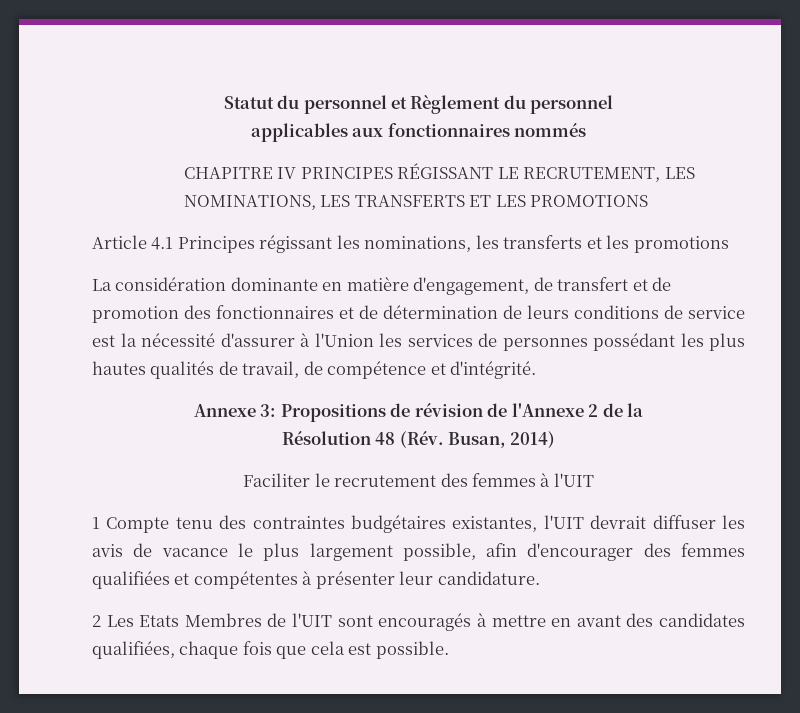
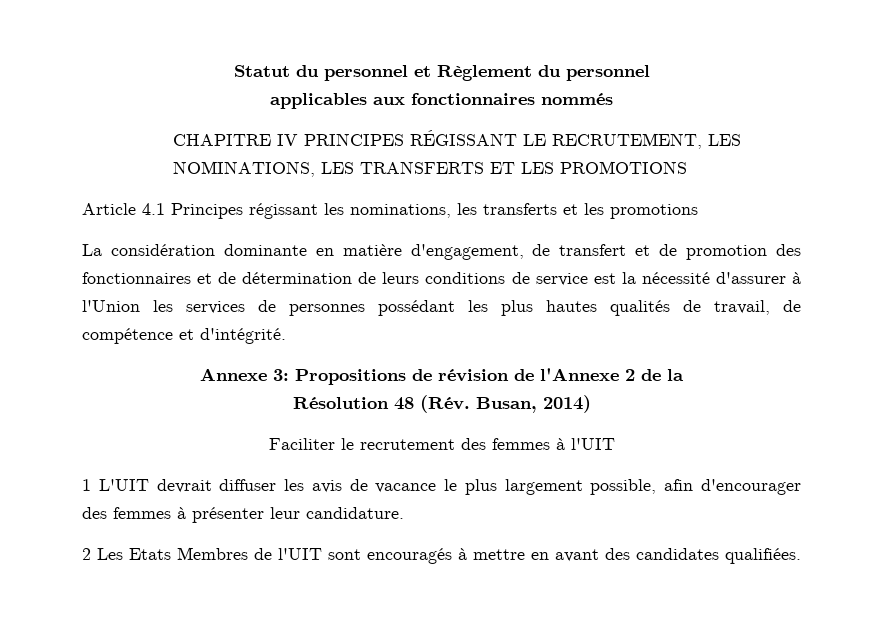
- 1 Compte tenu des contraintes budgétaires existantes, l'UIT devrait diffuser les avis de vacance le plus largement possible, afin d'encourager des femmes qualifiées et compétentes à présenter leur candidature.
+ 1 L'UIT devrait diffuser les avis de vacance le plus largement possible, afin d'encourager des femmes à présenter leur candidature.
- 2 Les Etats Membres de l'UIT sont encouragés à mettre en avant des candidates qualifiées, chaque fois que cela est possible.
+ 2 Les Etats Membres de l'UIT sont encouragés à mettre en avant des candidates qualifiées.

